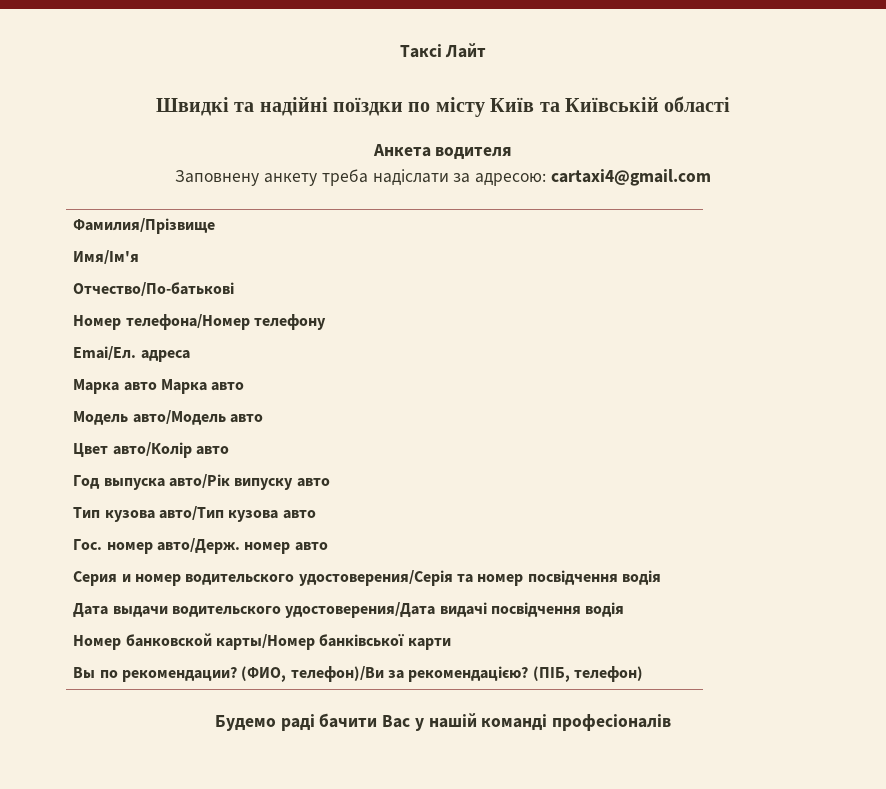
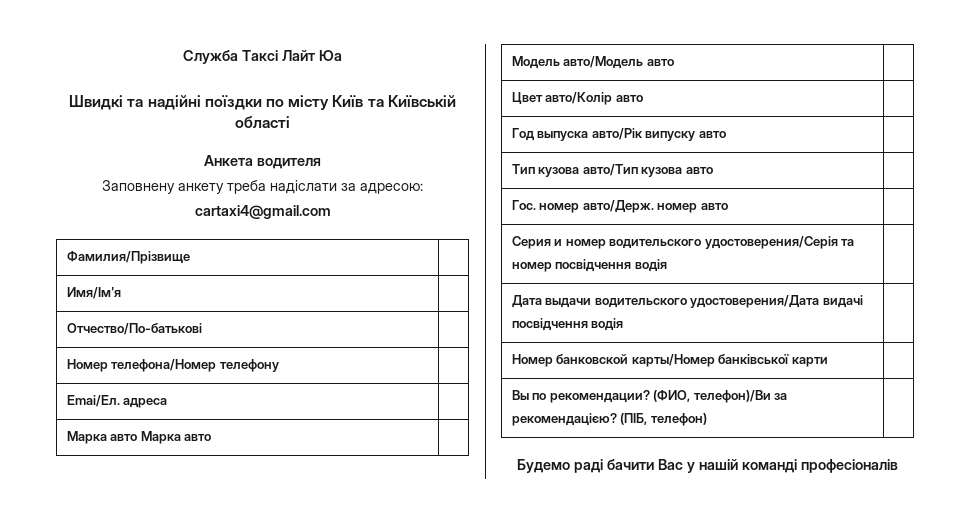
- Таксі Лайт
+ Служба Таксі Лайт Юа

